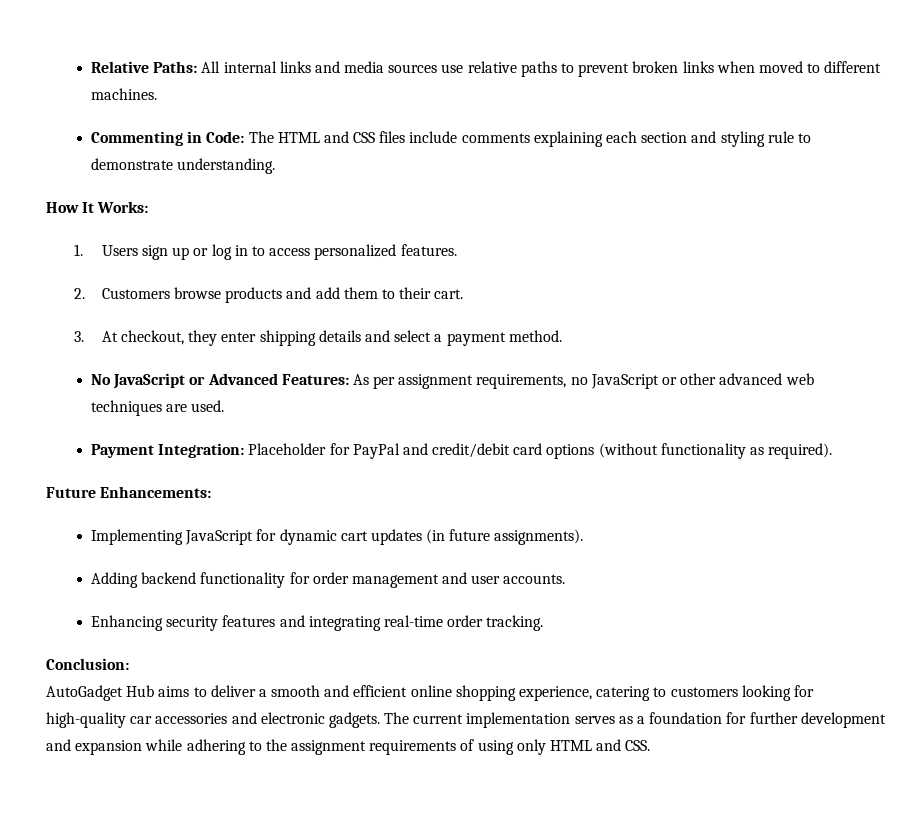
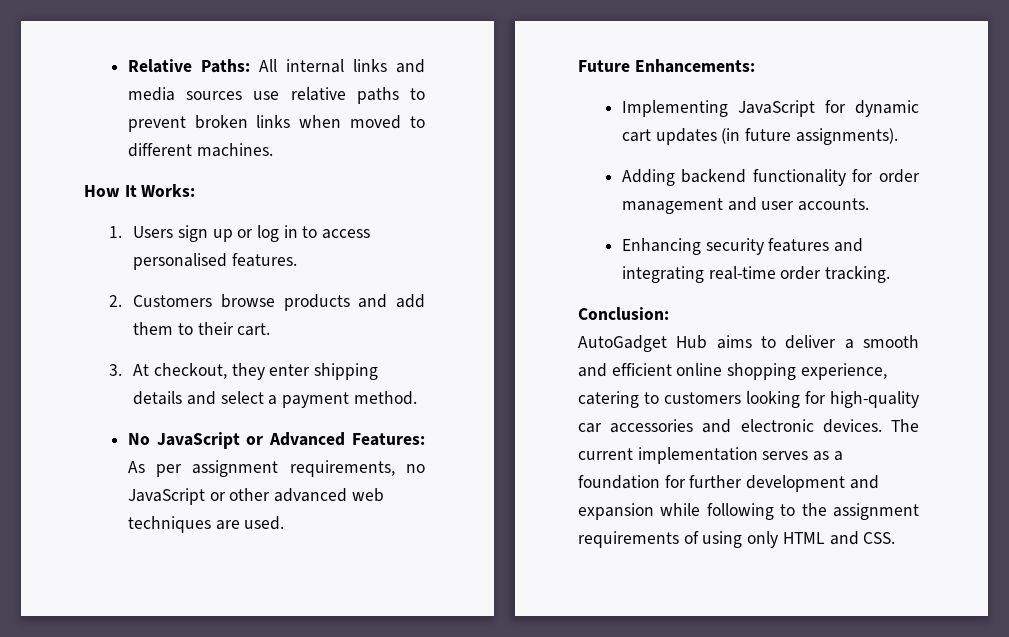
- Commenting in Code: The HTML and CSS files include comments explaining each section and styling rule to demonstrate understanding.
- 1. Users sign up or log in to access personalized features.
+ 1. Users sign up or log in to access personalised features.
- Payment Integration: Placeholder for PayPal and credit/debit card options (without functionality as required).
- AutoGadget Hub aims to deliver a smooth and efficient online shopping experience, catering to customers looking for high-quality car accessories and electronic gadgets.
+ AutoGadget Hub aims to deliver a smooth and efficient online shopping experience, catering to customers looking for high-quality car accessories and electronic devices.
- The current implementation serves as a foundation for further development and expansion while adhering to the assignment requirements of using only HTML and CSS.
+ The current implementation serves as a foundation for further development and expansion while following to the assignment requirements of using only HTML and CSS.

